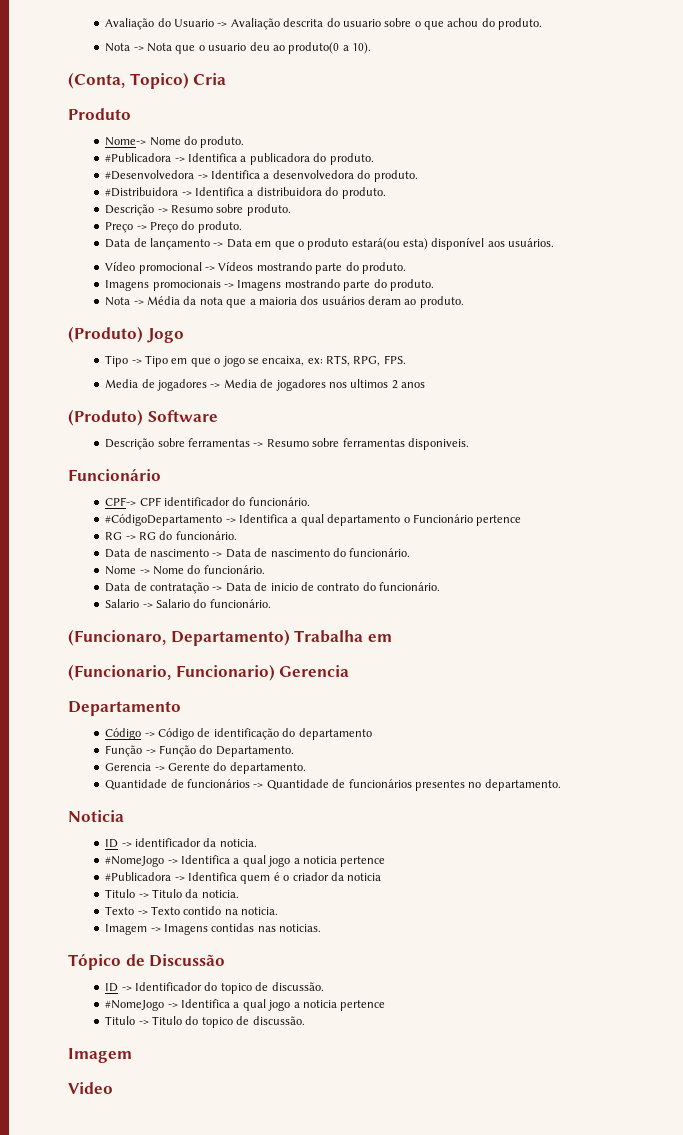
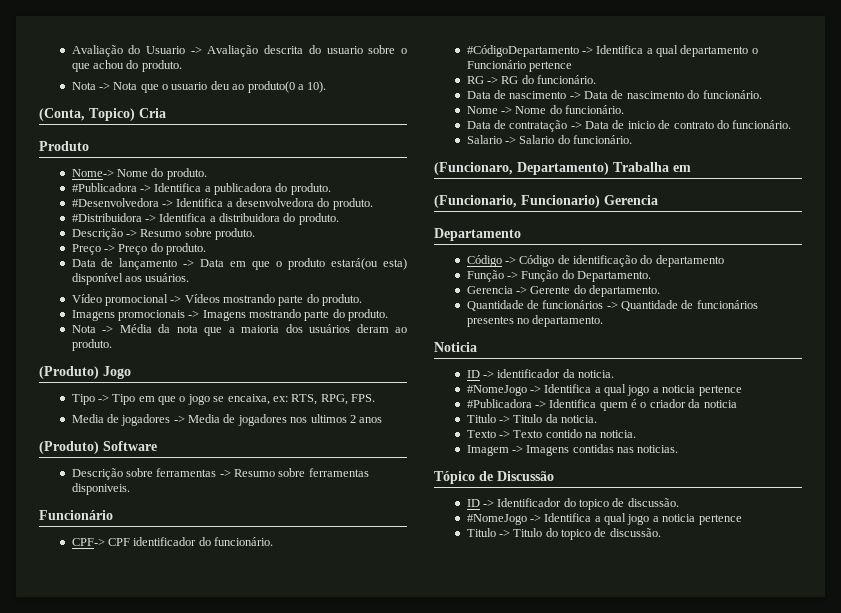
  Titulo -> Titulo do topico de discussão.
- Imagem
- Video

